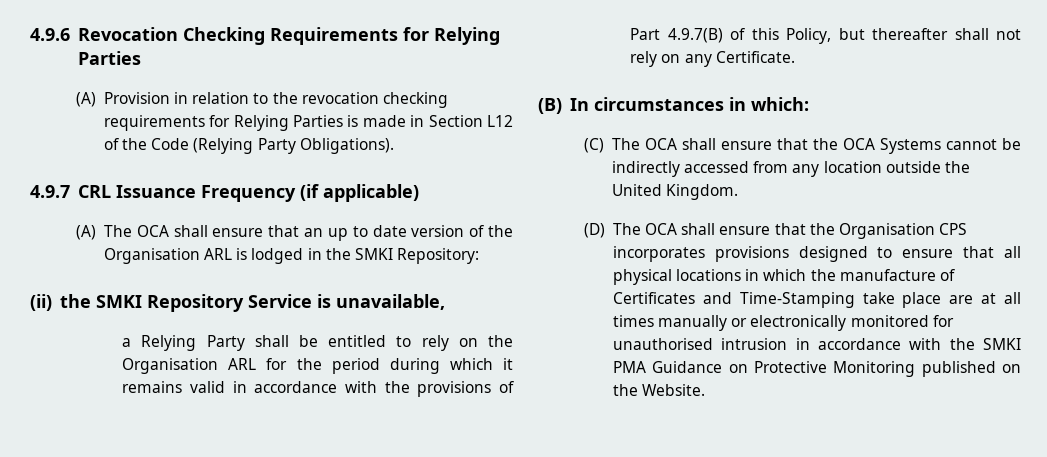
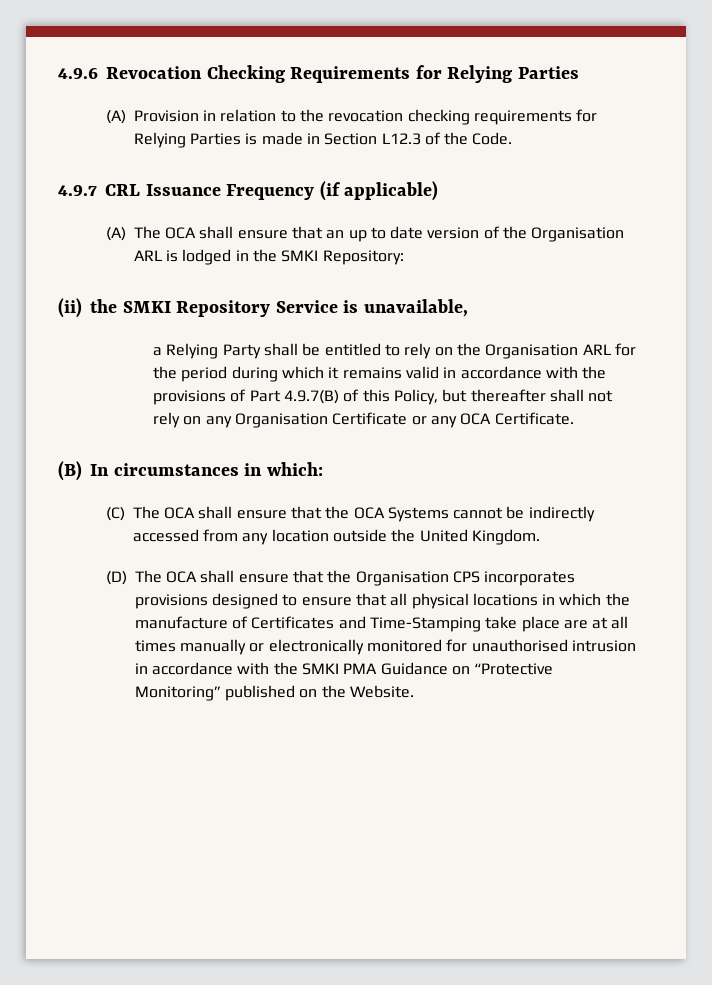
- (A) Provision in relation to the revocation checking requirements for Relying Parties is made in Section L12 of the Code (Relying Party Obligations).
+ (A) Provision in relation to the revocation checking requirements for Relying Parties is made in Section L12.3 of the Code.
- a Relying Party shall be entitled to rely on the Organisation ARL for the period during which it remains valid in accordance with the provisions of Part 4.9.7(B) of this Policy, but thereafter shall not rely on any Certificate.
+ a Relying Party shall be entitled to rely on the Organisation ARL for the period during which it remains valid in accordance with the provisions of Part 4.9.7(B) of this Policy, but thereafter shall not rely on any Organisation Certificate or any OCA Certificate.
- (D) The OCA shall ensure that the Organisation CPS incorporates provisions designed to ensure that all physical locations in which the manufacture of Certificates and Time-Stamping take place are at all times manually or electronically monitored for unauthorised intrusion in accordance with the SMKI PMA Guidance on Protective Monitoring published on the Website.
+ (D) The OCA shall ensure that the Organisation CPS incorporates provisions designed to ensure that all physical locations in which the manufacture of Certificates and Time-Stamping take place are at all times manually or electronically monitored for unauthorised intrusion in accordance with the SMKI PMA Guidance on “Protective Monitoring” published on the Website.

